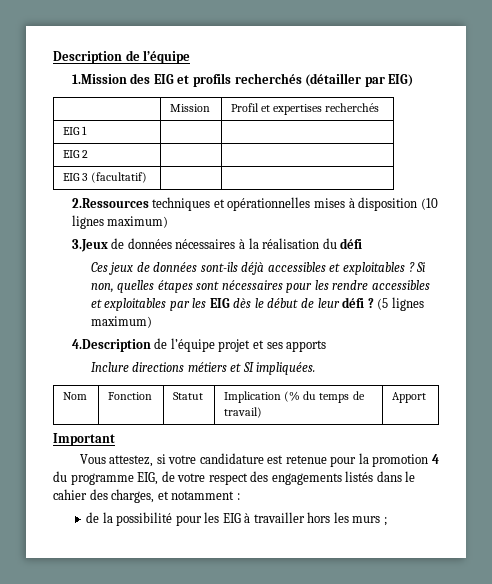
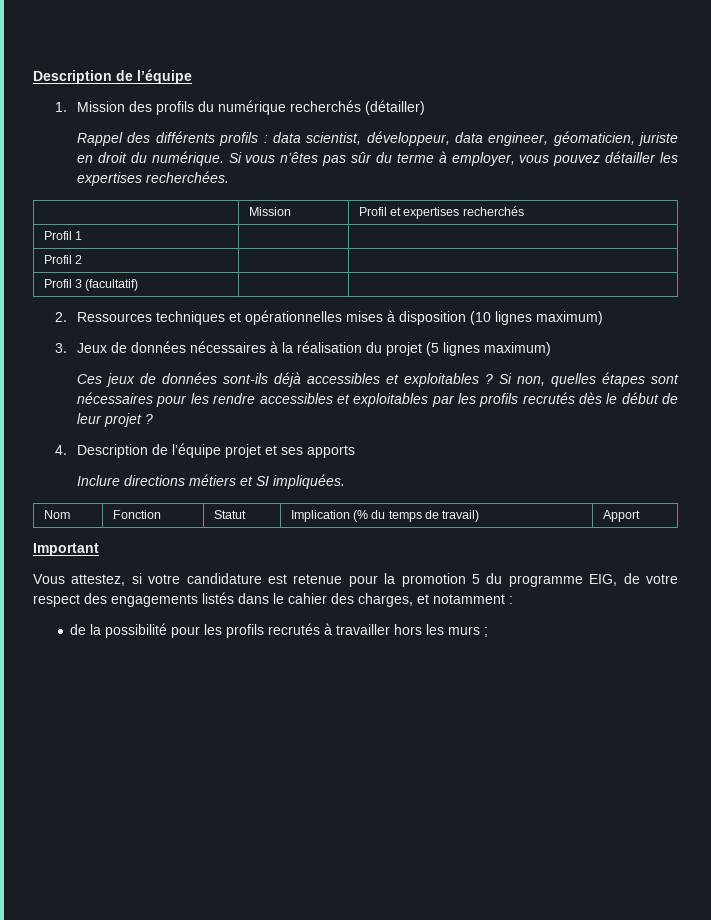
- 1.Mission des EIG et profils recherchés (détailler par EIG)
+ 1. Mission des profils du numérique recherchés (détailler)
+ Rappel des différents profils : data scientist, développeur, data engineer, géomaticien, juriste en droit du numérique. Si vous n’êtes pas sûr du terme à employer, vous pouvez détailler les expertises recherchées.
- EIG 1 | |
+ Profil 1 | |
- EIG 2 | |
+ Profil 2 | |
- EIG 3 (facultatif) | |
+ Profil 3 (facultatif) | |
- 2.Ressources techniques et opérationnelles mises à disposition (10 lignes maximum)
+ 2. Ressources techniques et opérationnelles mises à disposition (10 lignes maximum)
- 3.Jeux de données nécessaires à la réalisation du défi
+ 3. Jeux de données nécessaires à la réalisation du projet (5 lignes maximum)
- Si non, quelles étapes sont nécessaires pour les rendre accessibles et exploitables par les EIG dès le début de leur défi ? (5 lignes maximum)
- 4.Description de l’équipe projet et ses apports
+ Si non, quelles étapes sont nécessaires pour les rendre accessibles et exploitables par les profils recrutés dès le début de leur projet ?
+ 4. Description de l’équipe projet et ses apports
- Vous attestez, si votre candidature est retenue pour la promotion 4 du programme EIG, de votre respect des engagements listés dans le cahier des charges, et notamment :
+ Vous attestez, si votre candidature est retenue pour la promotion 5 du programme EIG, de votre respect des engagements listés dans le cahier des charges, et notamment :
- de la possibilité pour les EIG à travailler hors les murs ;
+ de la possibilité pour les profils recrutés à travailler hors les murs ;

